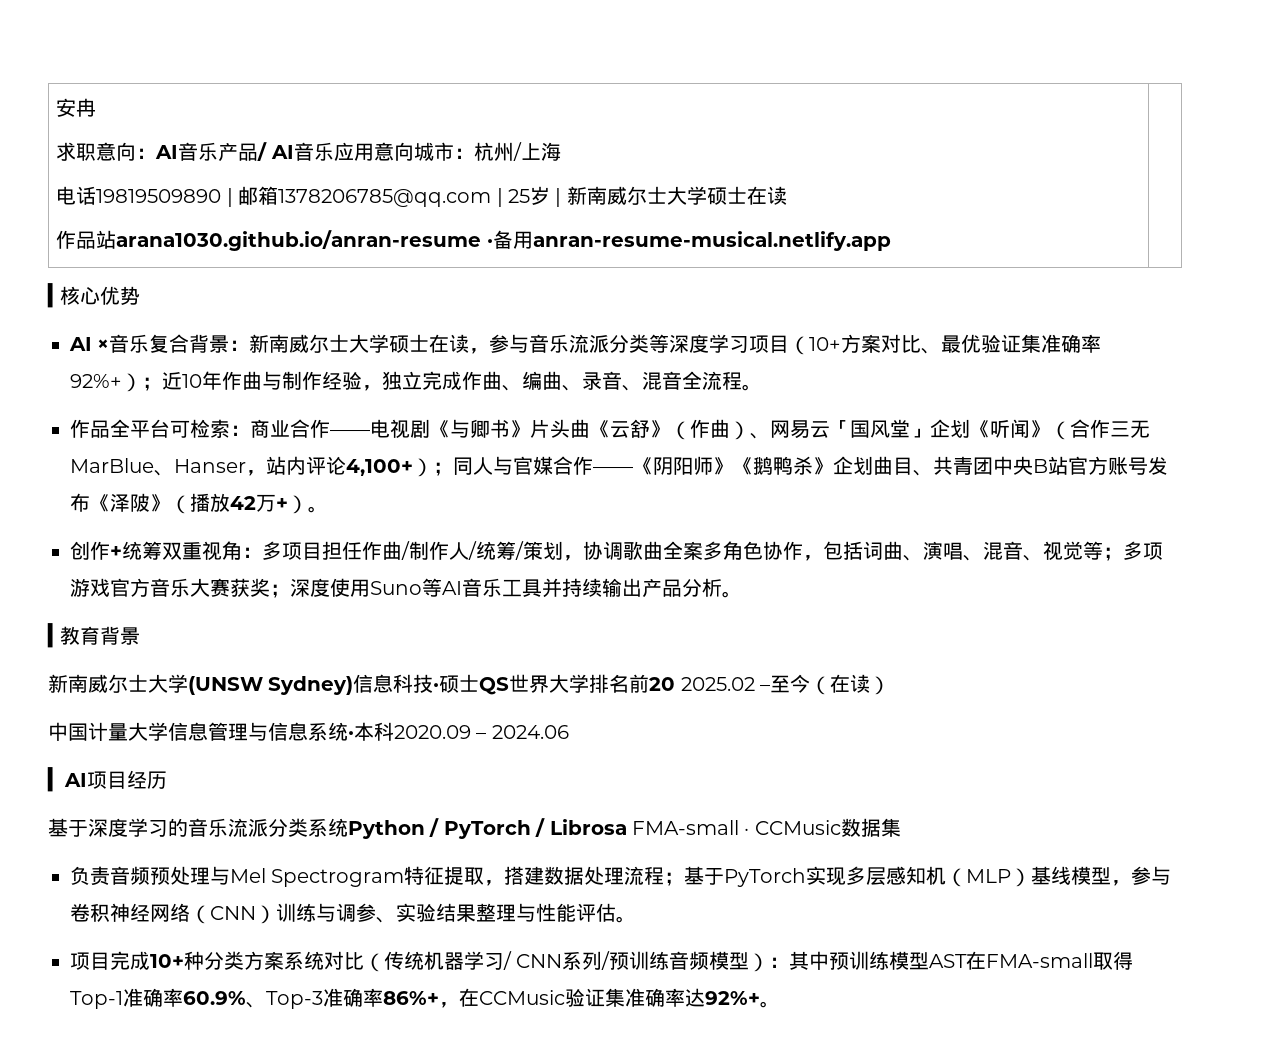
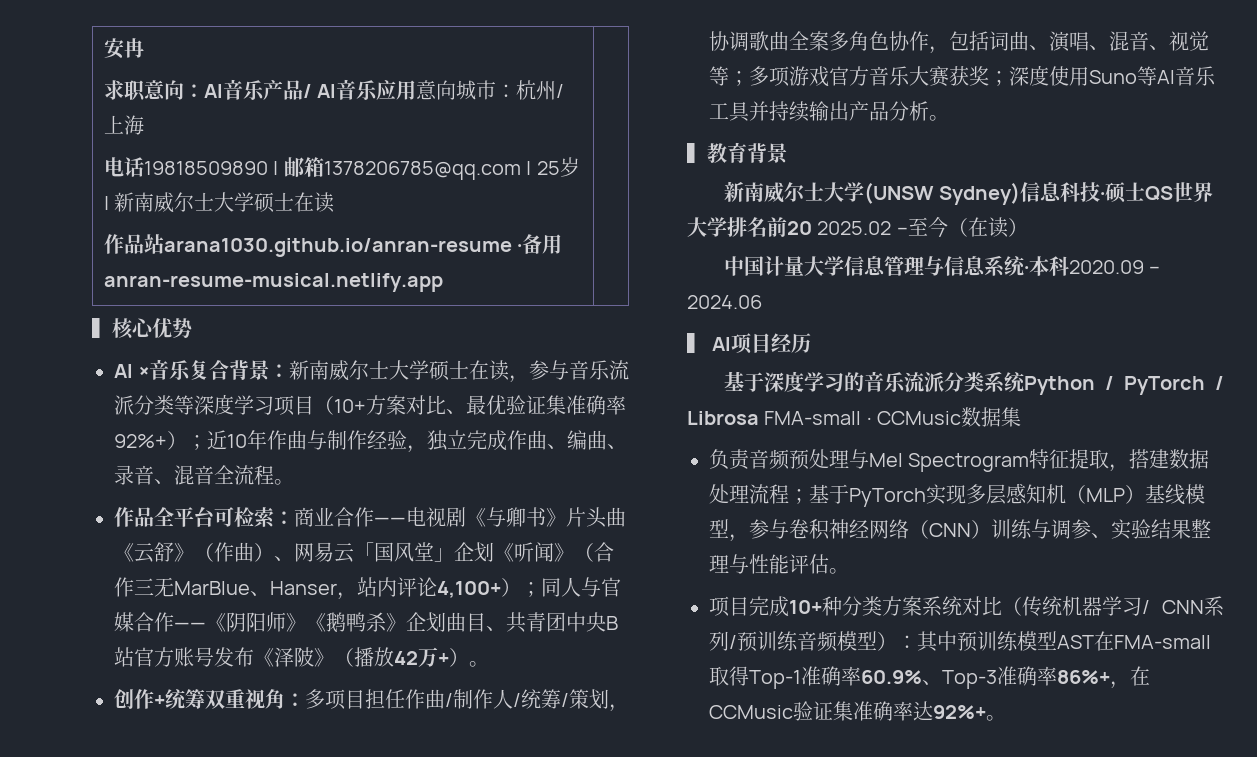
  安冉
  求职意向：AI音乐产品/ AI音乐应用意向城市：杭州/上海
- 电话19819509890 | 邮箱1378206785@qq.com | 25岁 | 新南威尔士大学硕士在读
+ 电话19818509890 | 邮箱1378206785@qq.com | 25岁 | 新南威尔士大学硕士在读

